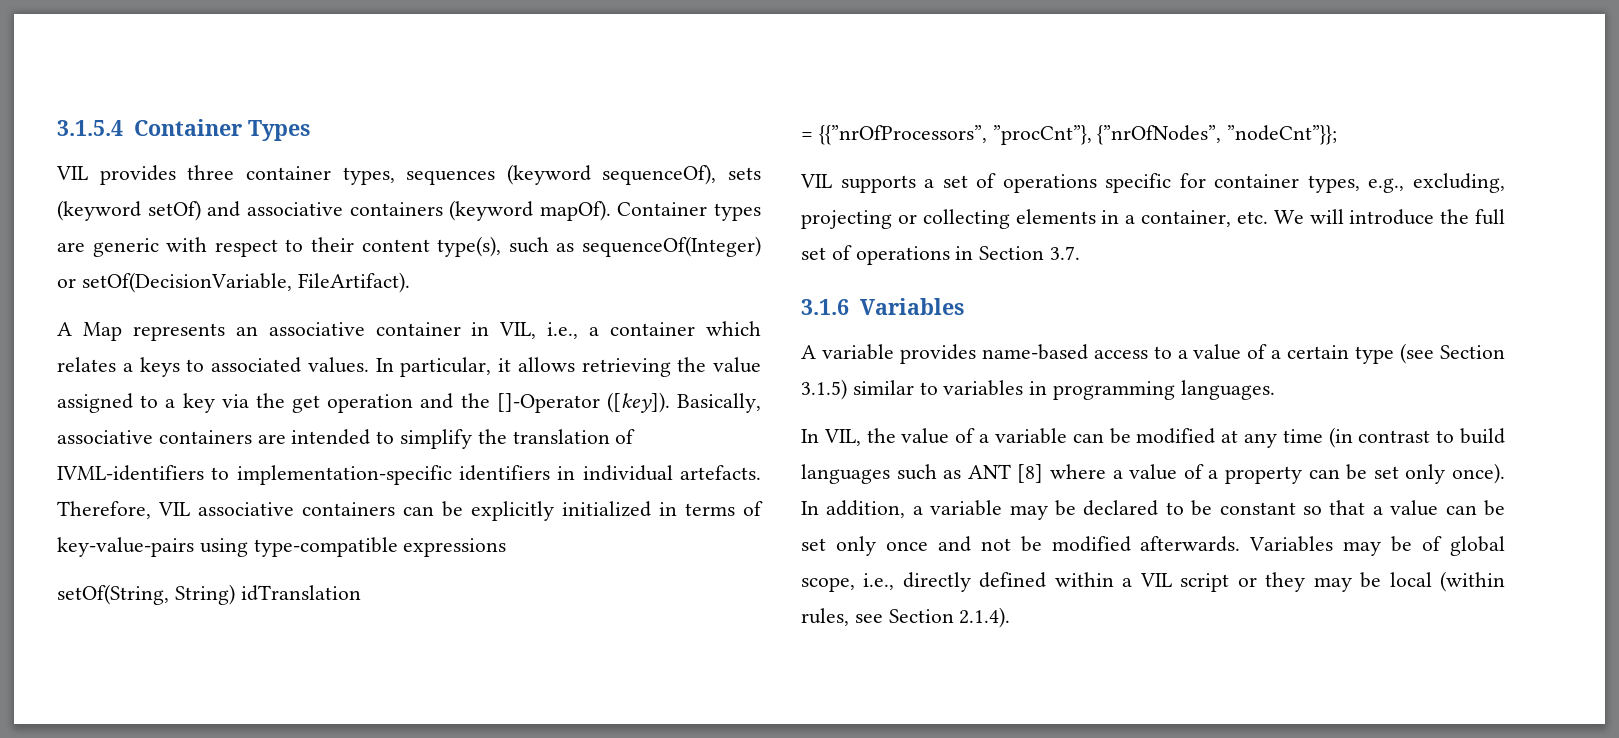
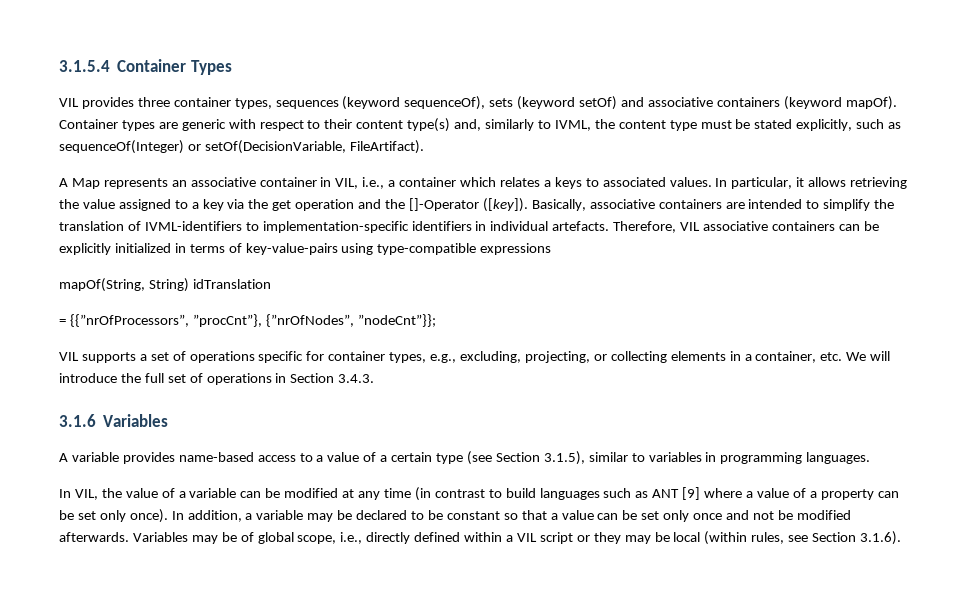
- Container types are generic with respect to their content type(s), such as sequenceOf(Integer) or setOf(DecisionVariable, FileArtifact).
+ Container types are generic with respect to their content type(s) and, similarly to IVML, the content type must be stated explicitly, such as sequenceOf(Integer) or setOf(DecisionVariable, FileArtifact).
- setOf(String, String) idTranslation
+ mapOf(String, String) idTranslation
- VIL supports a set of operations specific for container types, e.g., excluding, projecting or collecting elements in a container, etc. We will introduce the full set of operations in Section 3.7.
+ VIL supports a set of operations specific for container types, e.g., excluding, projecting, or collecting elements in a container, etc. We will introduce the full set of operations in Section 3.4.3.
- A variable provides name-based access to a value of a certain type (see Section 3.1.5) similar to variables in programming languages.
+ A variable provides name-based access to a value of a certain type (see Section 3.1.5), similar to variables in programming languages.
- In VIL, the value of a variable can be modified at any time (in contrast to build languages such as ANT [8] where a value of a property can be set only once).
+ In VIL, the value of a variable can be modified at any time (in contrast to build languages such as ANT [9] where a value of a property can be set only once).
- Variables may be of global scope, i.e., directly defined within a VIL script or they may be local (within rules, see Section 2.1.4).
+ Variables may be of global scope, i.e., directly defined within a VIL script or they may be local (within rules, see Section 3.1.6).

